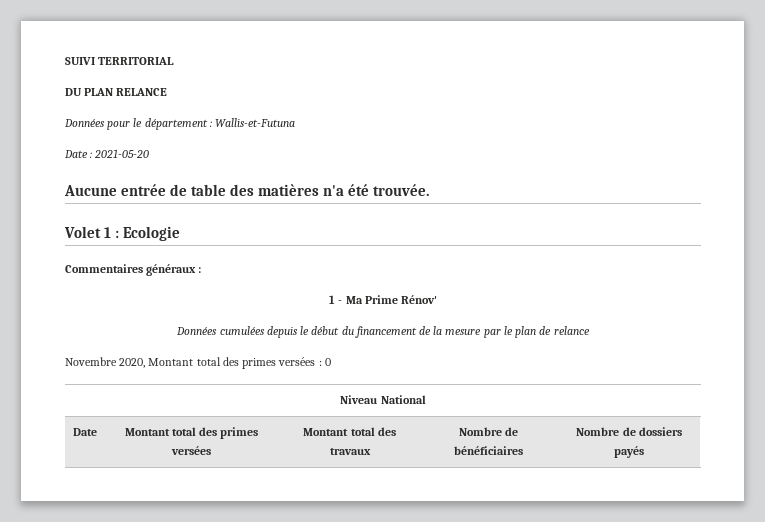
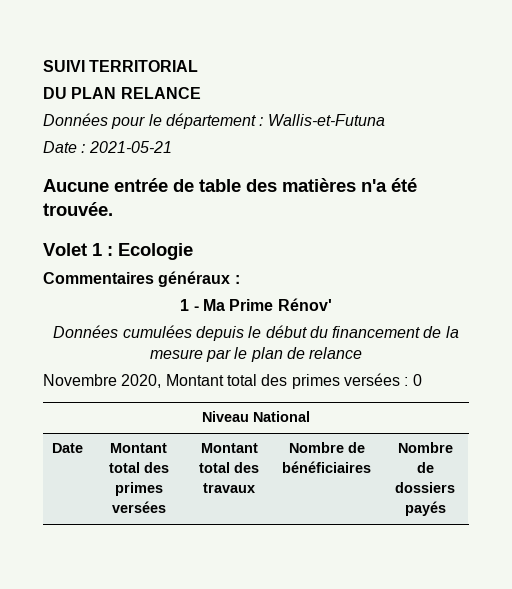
- Date : 2021-05-20
+ Date : 2021-05-21

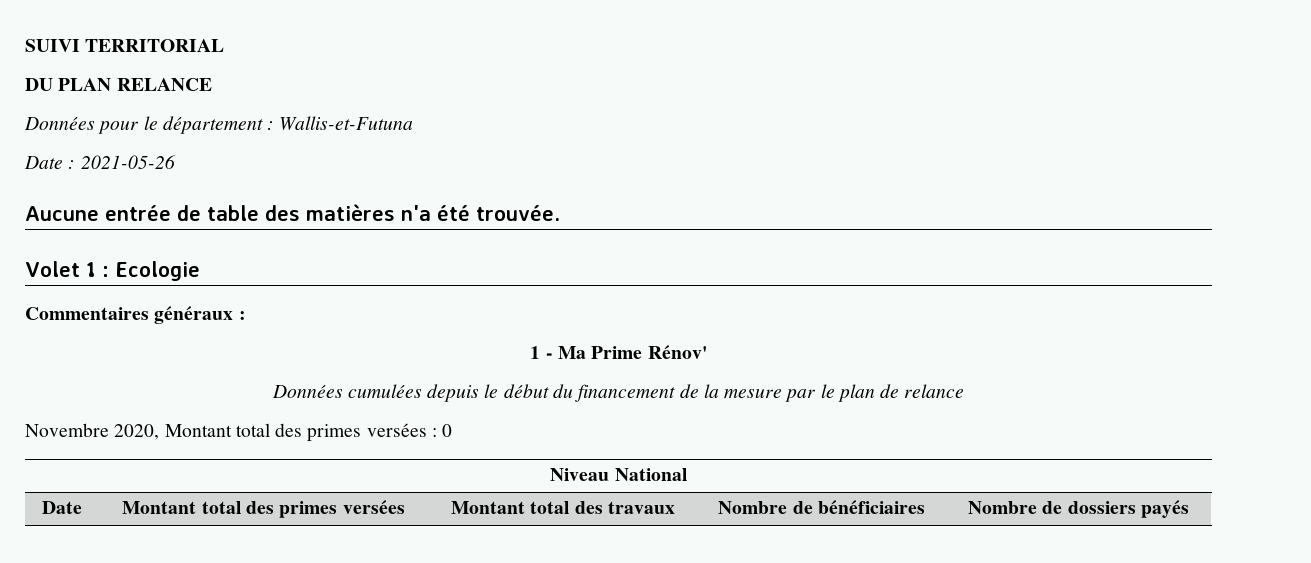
- Date : 2021-05-21
+ Date : 2021-05-26

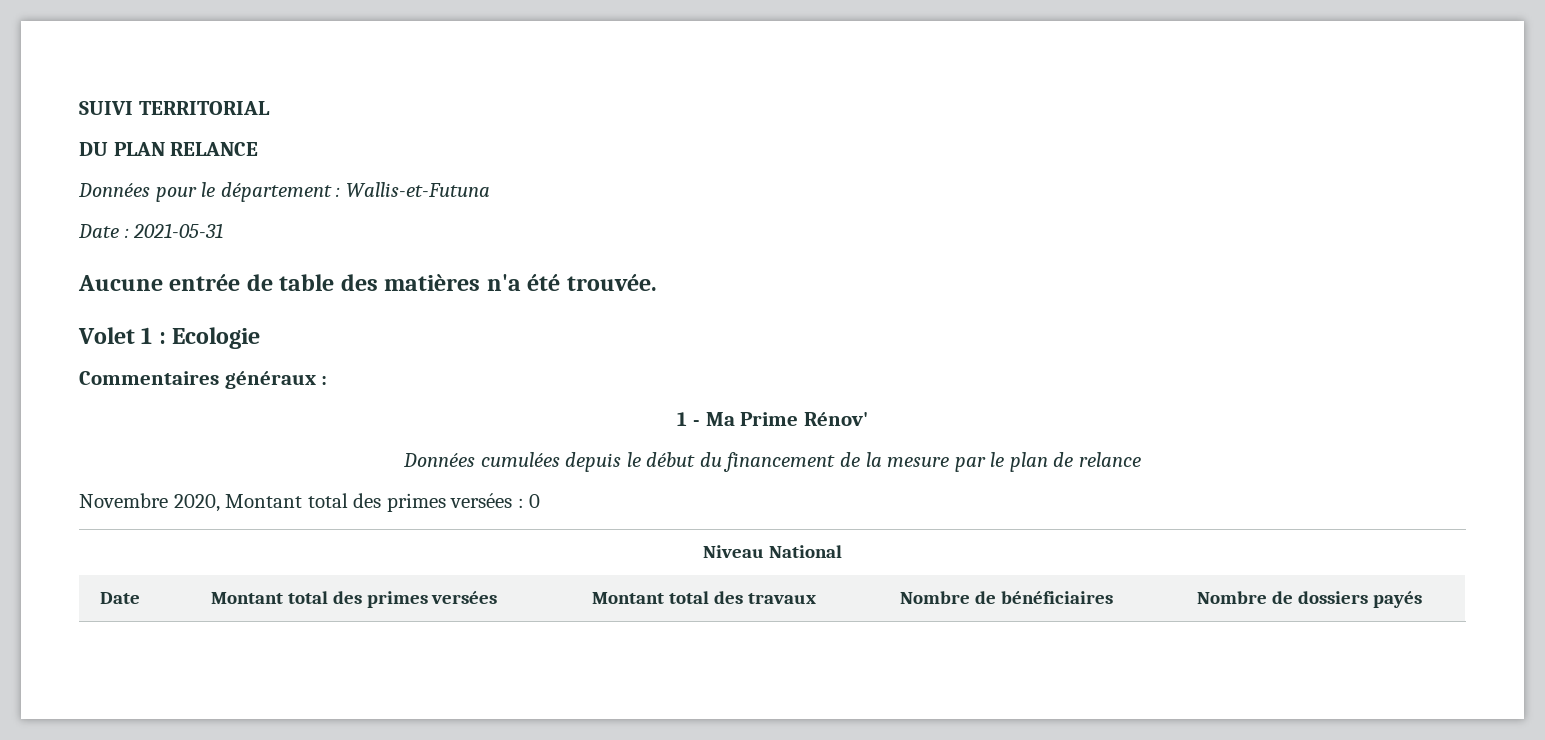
- Date : 2021-05-26
+ Date : 2021-05-31

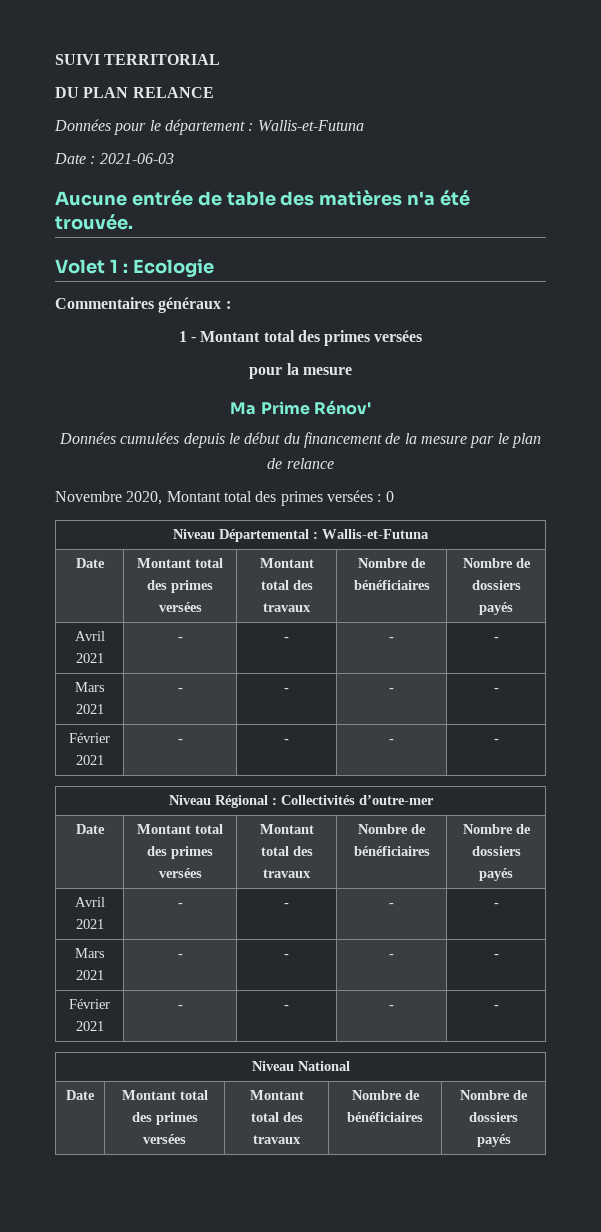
- Date : 2021-05-31
+ Date : 2021-06-03
- 1 - Ma Prime Rénov'
+ 1 - Montant total des primes versées
+ pour la mesure
+ Ma Prime Rénov'
+ Niveau Départemental : Wallis-et-Futuna
+ Date | Montant total des primes versées | Montant total des travaux | Nombre de bénéficiaires | Nombre de dossiers payés
+ Avril 2021 | - | - | - | -
+ Mars 2021 | - | - | - | -
+ Février 2021 | - | - | - | -
+ Niveau Régional : Collectivités d’outre-mer
+ Date | Montant total des primes versées | Montant total des travaux | Nombre de bénéficiaires | Nombre de dossiers payés
+ Avril 2021 | - | - | - | -
+ Mars 2021 | - | - | - | -
+ Février 2021 | - | - | - | -

